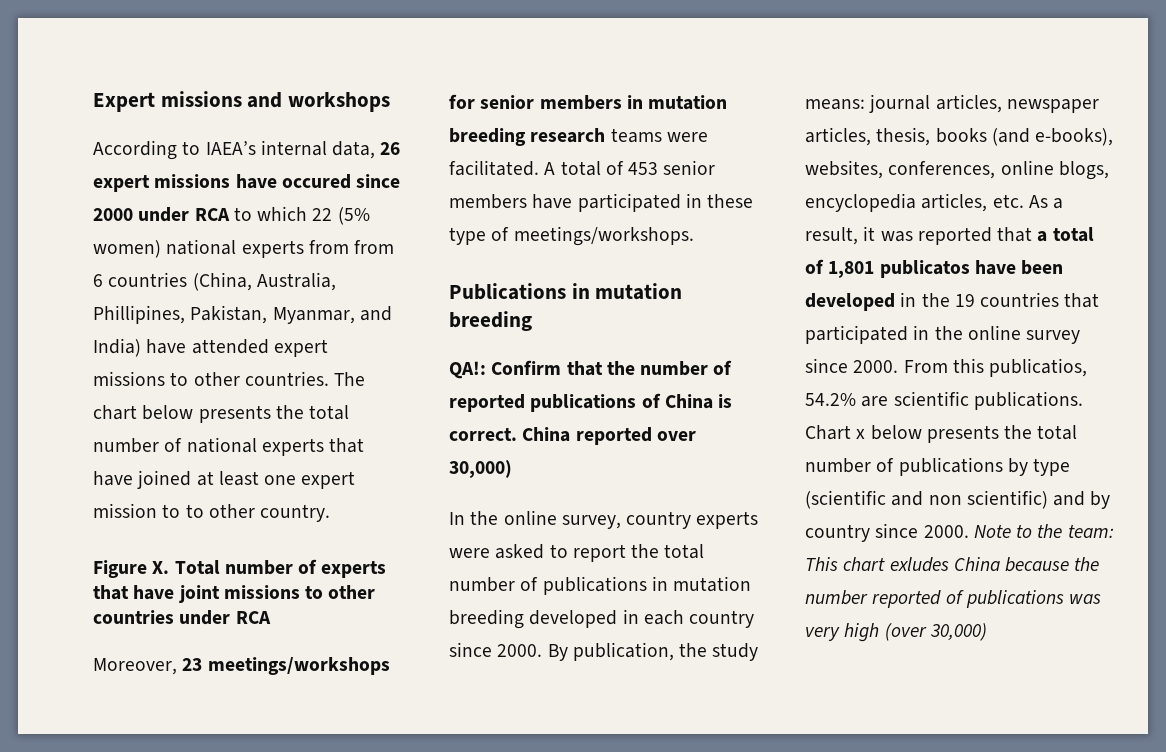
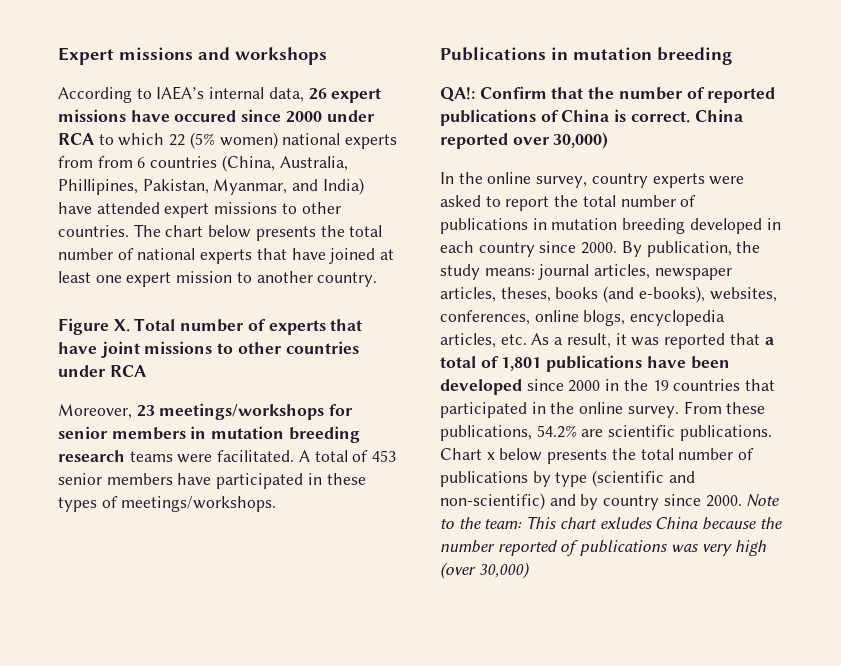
- The chart below presents the total number of national experts that have joined at least one expert mission to to other country.
+ The chart below presents the total number of national experts that have joined at least one expert mission to another country.
- A total of 453 senior members have participated in these type of meetings/workshops.
+ A total of 453 senior members have participated in these types of meetings/workshops.
- By publication, the study means: journal articles, newspaper articles, thesis, books (and e-books), websites, conferences, online blogs, encyclopedia articles, etc. As a result, it was reported that a total of 1,801 publicatos have been developed in the 19 countries that participated in the online survey since 2000. From this publicatios, 54.2% are scientific publications.
+ By publication, the study means: journal articles, newspaper articles, theses, books (and e-books), websites, conferences, online blogs, encyclopedia articles, etc. As a result, it was reported that a total of 1,801 publications have been developed since 2000 in the 19 countries that participated in the online survey. From these publications, 54.2% are scientific publications.
- Chart x below presents the total number of publications by type (scientific and non scientific) and by country since 2000.
+ Chart x below presents the total number of publications by type (scientific and non-scientific) and by country since 2000.

